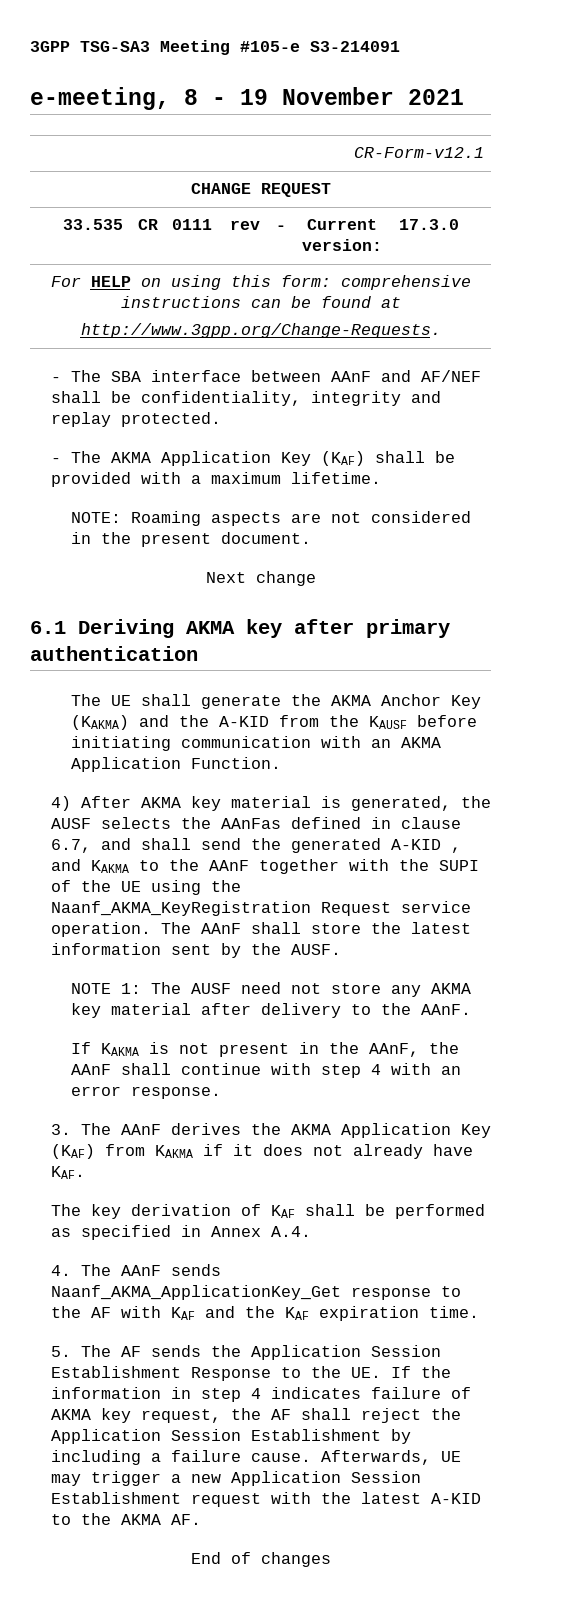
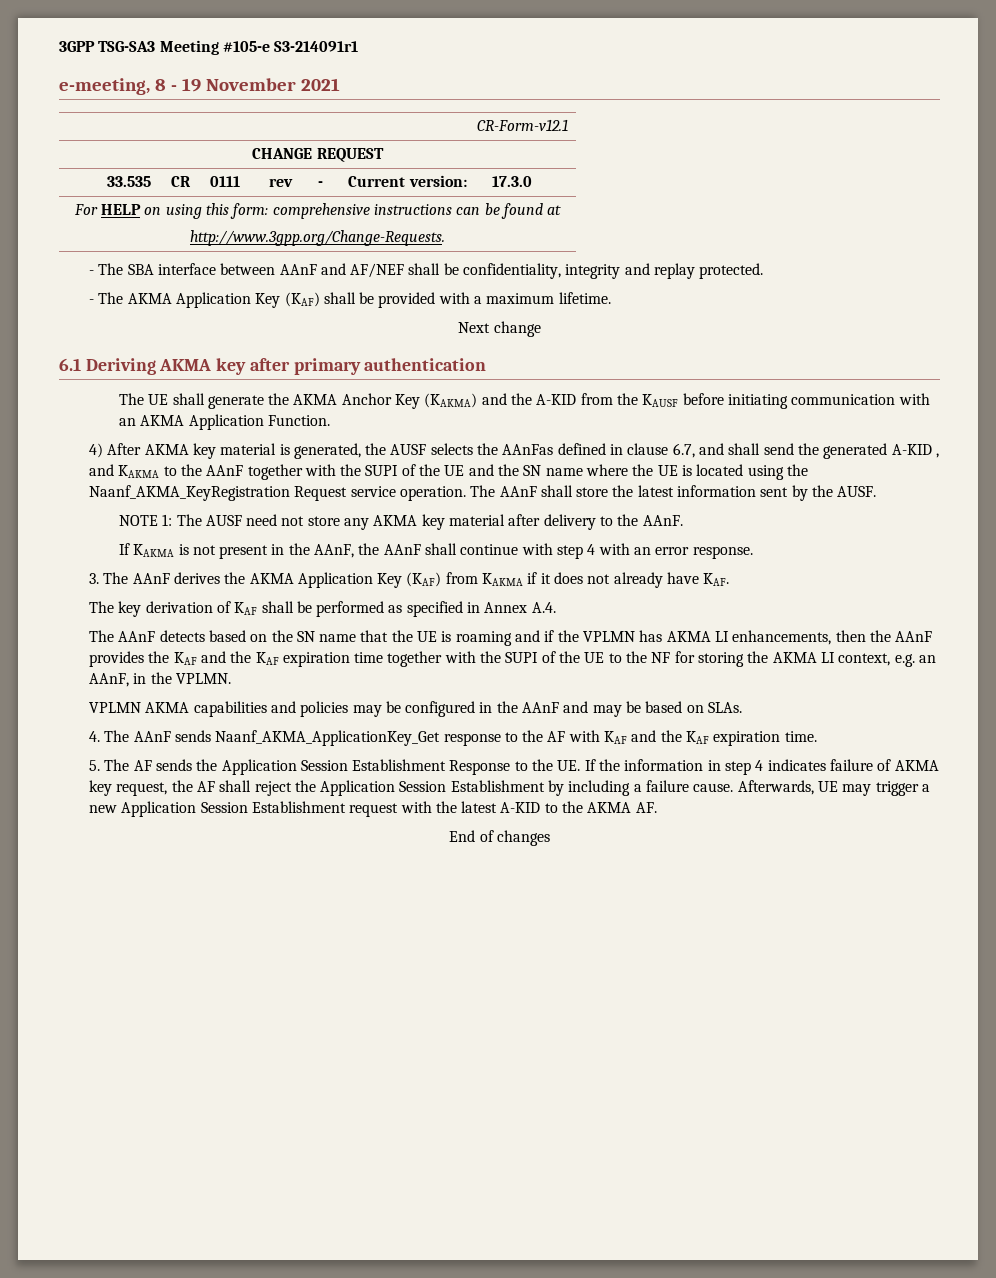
- 3GPP TSG-SA3 Meeting #105-e S3-214091
+ 3GPP TSG-SA3 Meeting #105-e S3-214091r1
- NOTE: Roaming aspects are not considered in the present document.
- 4) After AKMA key material is generated, the AUSF selects the AAnFas defined in clause 6.7, and shall send the generated A-KID , and KAKMA to the AAnF together with the SUPI of the UE using the Naanf_AKMA_KeyRegistration Request service operation.
+ 4) After AKMA key material is generated, the AUSF selects the AAnFas defined in clause 6.7, and shall send the generated A-KID , and KAKMA to the AAnF together with the SUPI of the UE and the SN name where the UE is located using the Naanf_AKMA_KeyRegistration Request service operation.
+ The AAnF detects based on the SN name that the UE is roaming and if the VPLMN has AKMA LI enhancements, then the AAnF provides the KAF and the KAF expiration time together with the SUPI of the UE to the NF for storing the AKMA LI context, e.g. an AAnF, in the VPLMN.
+ VPLMN AKMA capabilities and policies may be configured in the AAnF and may be based on SLAs.

